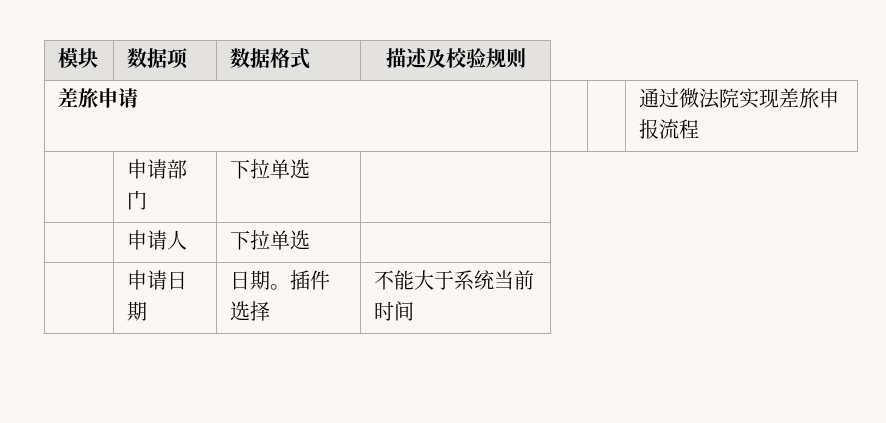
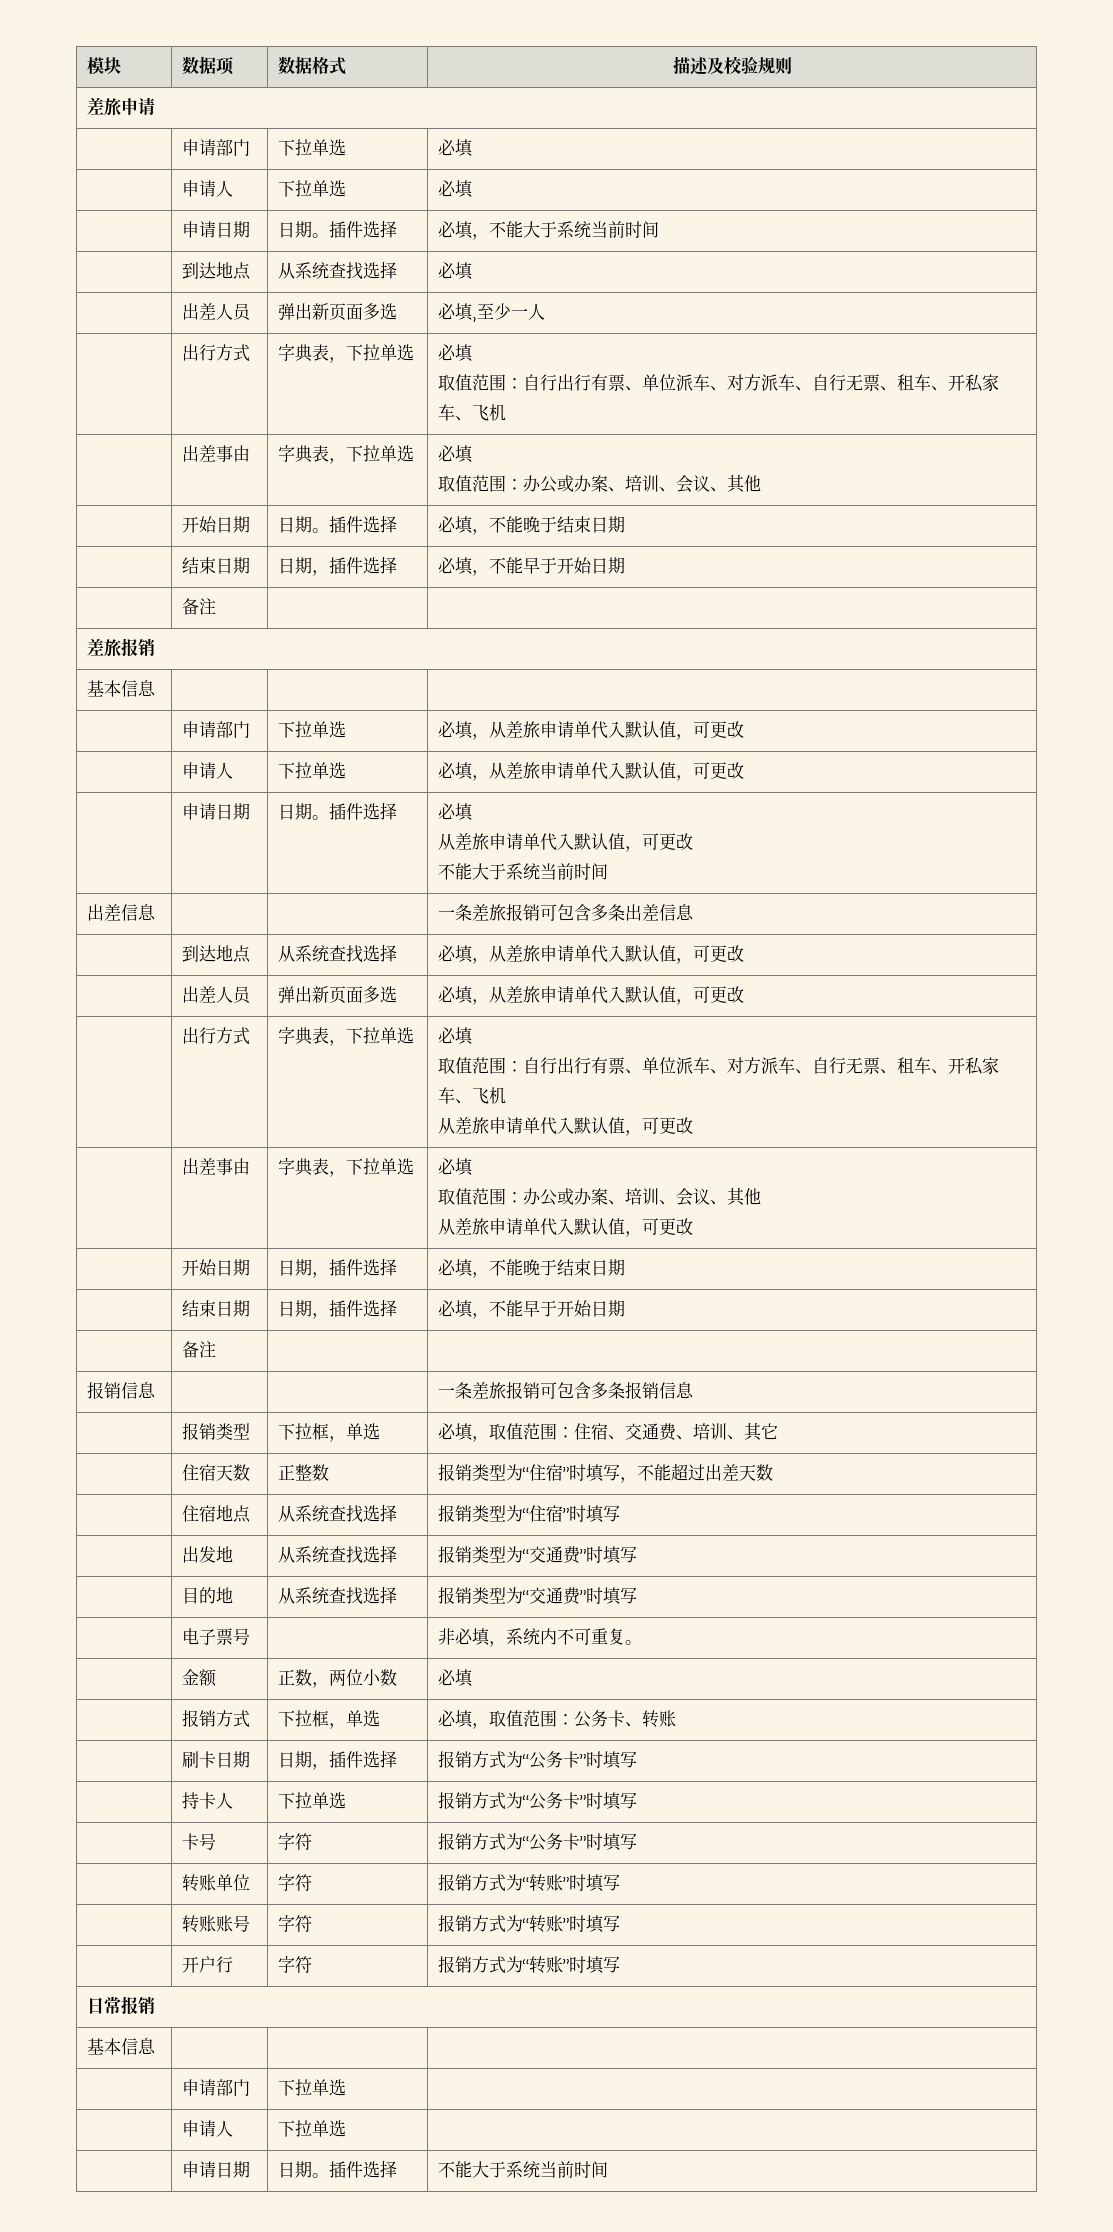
  模块 | 数据项 | 数据格式 | 描述及校验规则
- 差旅申请 | | | 通过微法院实现差旅申报流程
+ 差旅申请
+ | 申请部门 | 下拉单选 | 必填
+ | 申请人 | 下拉单选 | 必填
+ | 申请日期 | 日期。插件选择 | 必填，不能大于系统当前时间
+ | 到达地点 | 从系统查找选择 | 必填
+ | 出差人员 | 弹出新页面多选 | 必填,至少一人
+ | 出行方式 | 字典表，下拉单选 | 必填
+ 取值范围：自行出行有票、单位派车、对方派车、自行无票、租车、开私家车、飞机
+ | 出差事由 | 字典表，下拉单选 | 必填
+ 取值范围：办公或办案、培训、会议、其他
+ | 开始日期 | 日期。插件选择 | 必填，不能晚于结束日期
+ | 结束日期 | 日期，插件选择 | 必填，不能早于开始日期
+ | 备注 | |
+ 差旅报销
+ 基本信息 | | |
+ | 申请部门 | 下拉单选 | 必填，从差旅申请单代入默认值，可更改
+ | 申请人 | 下拉单选 | 必填，从差旅申请单代入默认值，可更改
+ | 申请日期 | 日期。插件选择 | 必填
+ 从差旅申请单代入默认值，可更改
+ 不能大于系统当前时间
+ 出差信息 | | | 一条差旅报销可包含多条出差信息
+ | 到达地点 | 从系统查找选择 | 必填，从差旅申请单代入默认值，可更改
+ | 出差人员 | 弹出新页面多选 | 必填，从差旅申请单代入默认值，可更改
+ | 出行方式 | 字典表，下拉单选 | 必填
+ 取值范围：自行出行有票、单位派车、对方派车、自行无票、租车、开私家车、飞机
+ 从差旅申请单代入默认值，可更改
+ | 出差事由 | 字典表，下拉单选 | 必填
+ 取值范围：办公或办案、培训、会议、其他
+ 从差旅申请单代入默认值，可更改
+ | 开始日期 | 日期，插件选择 | 必填，不能晚于结束日期
+ | 结束日期 | 日期，插件选择 | 必填，不能早于开始日期
+ | 备注 | |
+ 报销信息 | | | 一条差旅报销可包含多条报销信息
+ | 报销类型 | 下拉框，单选 | 必填，取值范围：住宿、交通费、培训、其它
+ | 住宿天数 | 正整数 | 报销类型为“住宿”时填写，不能超过出差天数
+ | 住宿地点 | 从系统查找选择 | 报销类型为“住宿”时填写
+ | 出发地 | 从系统查找选择 | 报销类型为“交通费”时填写
+ | 目的地 | 从系统查找选择 | 报销类型为“交通费”时填写
+ | 电子票号 | | 非必填，系统内不可重复。
+ | 金额 | 正数，两位小数 | 必填
+ | 报销方式 | 下拉框，单选 | 必填，取值范围：公务卡、转账
+ | 刷卡日期 | 日期，插件选择 | 报销方式为“公务卡”时填写
+ | 持卡人 | 下拉单选 | 报销方式为“公务卡”时填写
+ | 卡号 | 字符 | 报销方式为“公务卡”时填写
+ | 转账单位 | 字符 | 报销方式为“转账”时填写
+ | 转账账号 | 字符 | 报销方式为“转账”时填写
+ | 开户行 | 字符 | 报销方式为“转账”时填写
+ 日常报销
+ 基本信息 | | |

